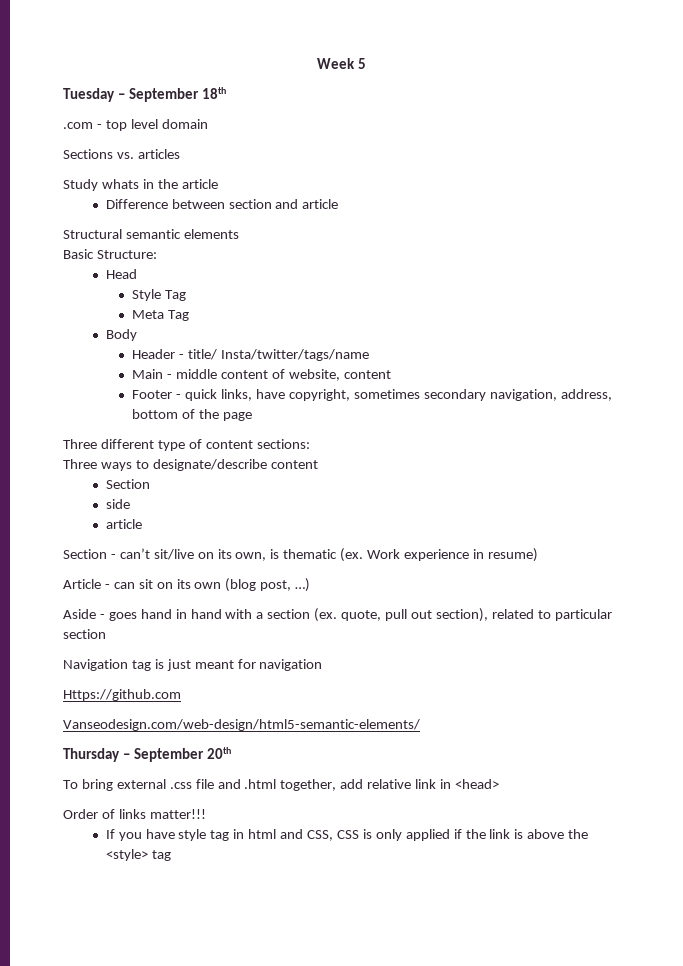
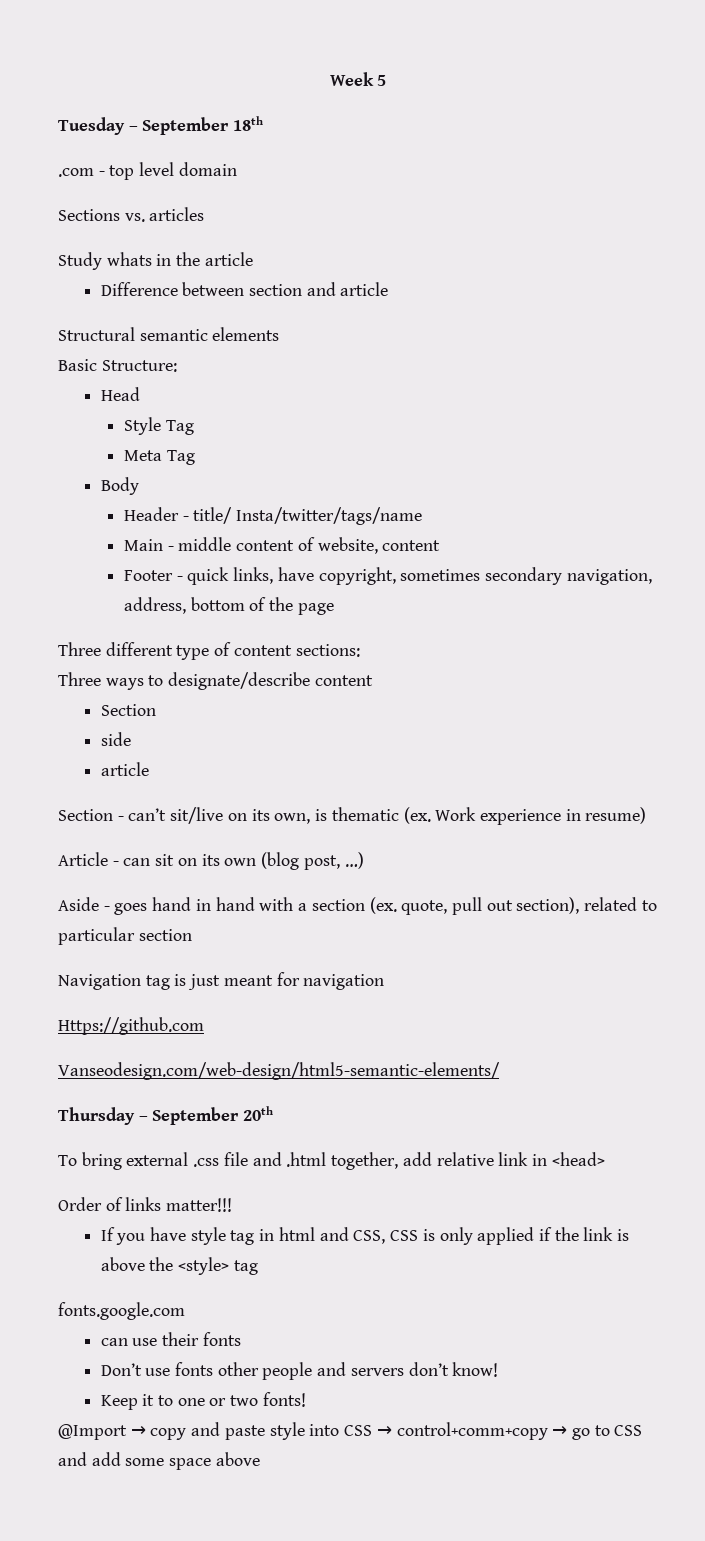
+ fonts.google.com
+ can use their fonts
+ Don’t use fonts other people and servers don’t know!
+ Keep it to one or two fonts!
+ @Import → copy and paste style into CSS → control+comm+copy → go to CSS and add some space above

